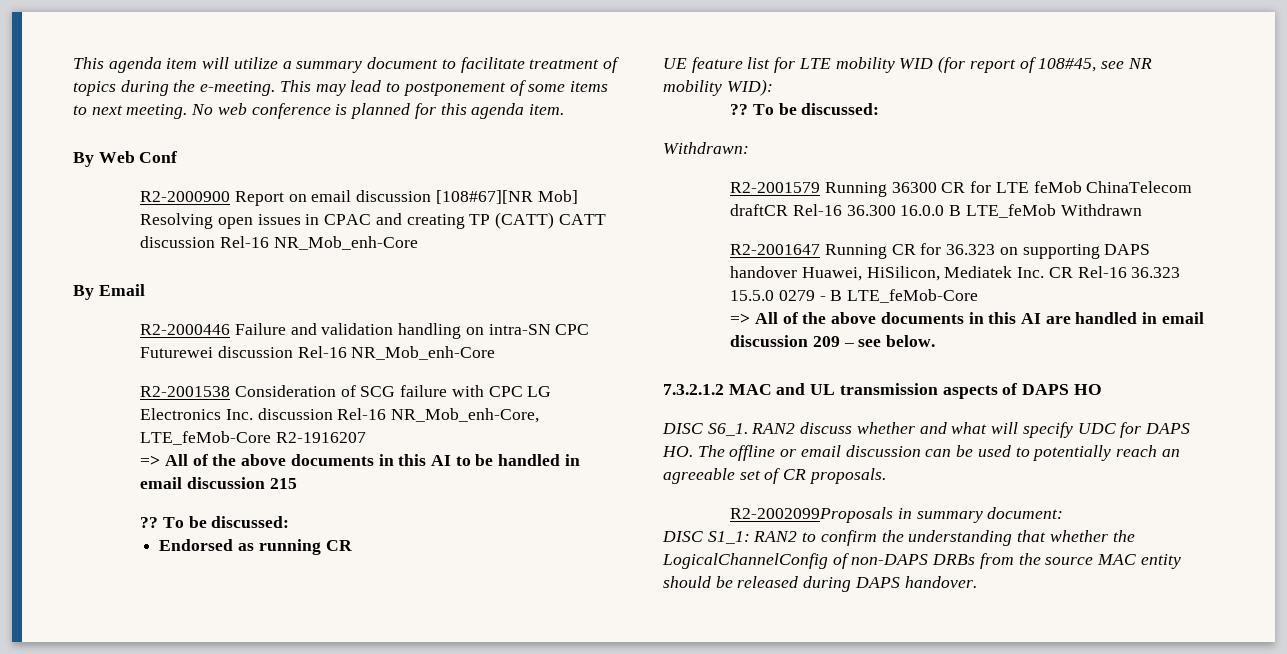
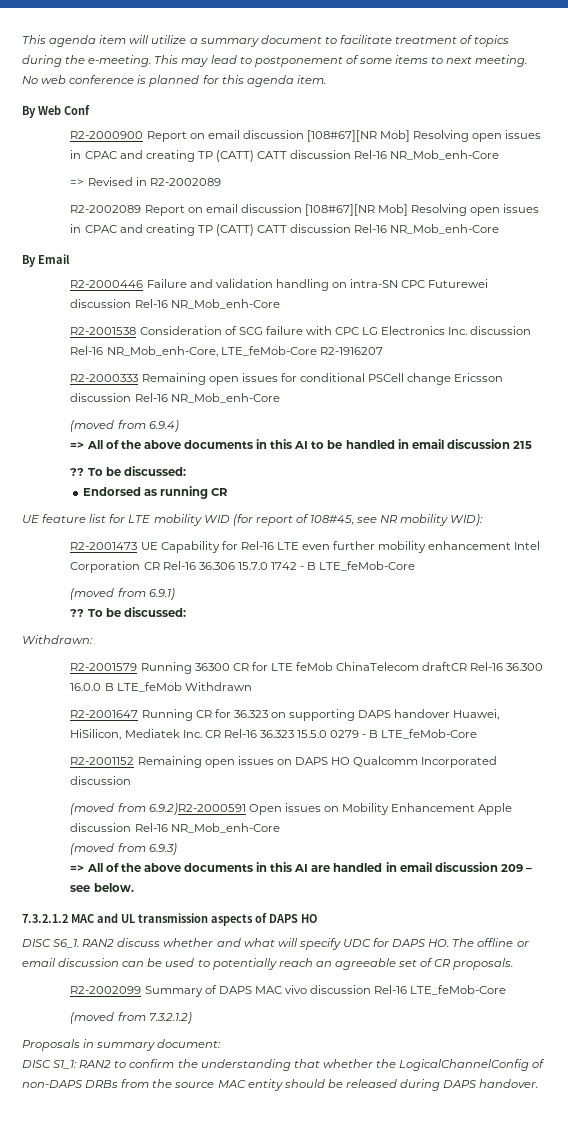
+ => Revised in R2-2002089
+ R2-2002089 Report on email discussion [108#67][NR Mob] Resolving open issues in CPAC and creating TP (CATT) CATT discussion Rel-16 NR_Mob_enh-Core
+ R2-2000333 Remaining open issues for conditional PSCell change Ericsson discussion Rel-16 NR_Mob_enh-Core
+ (moved from 6.9.4)
+ R2-2001473 UE Capability for Rel-16 LTE even further mobility enhancement Intel Corporation CR Rel-16 36.306 15.7.0 1742 - B LTE_feMob-Core
+ (moved from 6.9.1)
+ R2-2001152 Remaining open issues on DAPS HO Qualcomm Incorporated discussion
+ (moved from 6.9.2)R2-2000591 Open issues on Mobility Enhancement Apple discussion Rel-16 NR_Mob_enh-Core
+ (moved from 6.9.3)
- R2-2002099Proposals in summary document:
+ R2-2002099 Summary of DAPS MAC vivo discussion Rel-16 LTE_feMob-Core
+ (moved from 7.3.2.1.2)
+ Proposals in summary document:

